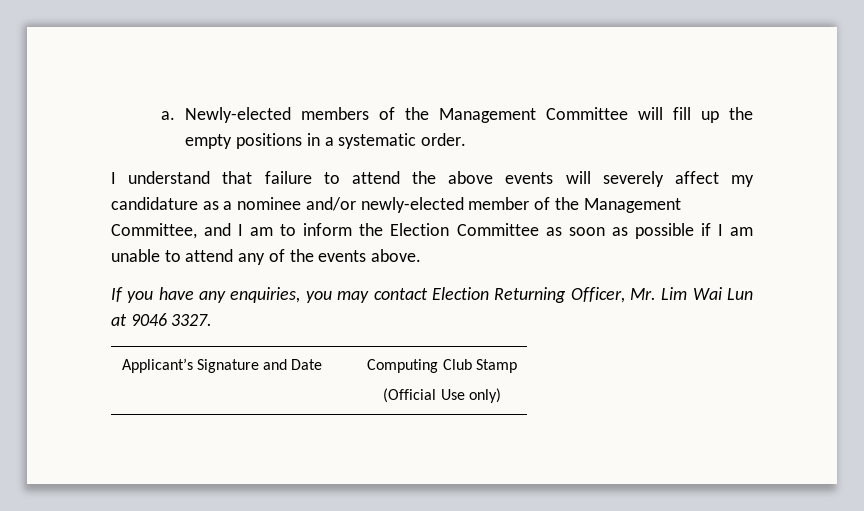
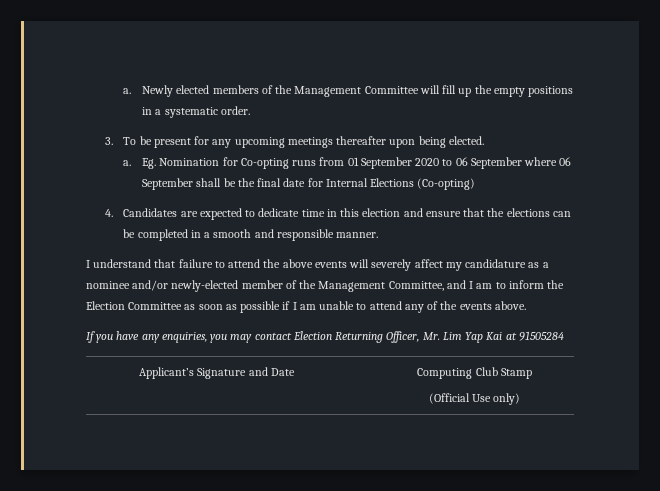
- a. Newly-elected members of the Management Committee will fill up the empty positions in a systematic order.
+ a. Newly elected members of the Management Committee will fill up the empty positions in a systematic order.
+ 3. To be present for any upcoming meetings thereafter upon being elected.
+ a. Eg. Nomination for Co-opting runs from 01 September 2020 to 06 September where 06 September shall be the final date for Internal Elections (Co-opting)
+ 4. Candidates are expected to dedicate time in this election and ensure that the elections can be completed in a smooth and responsible manner.
- If you have any enquiries, you may contact Election Returning Officer, Mr. Lim Wai Lun at 9046 3327.
+ If you have any enquiries, you may contact Election Returning Officer, Mr. Lim Yap Kai at 91505284

